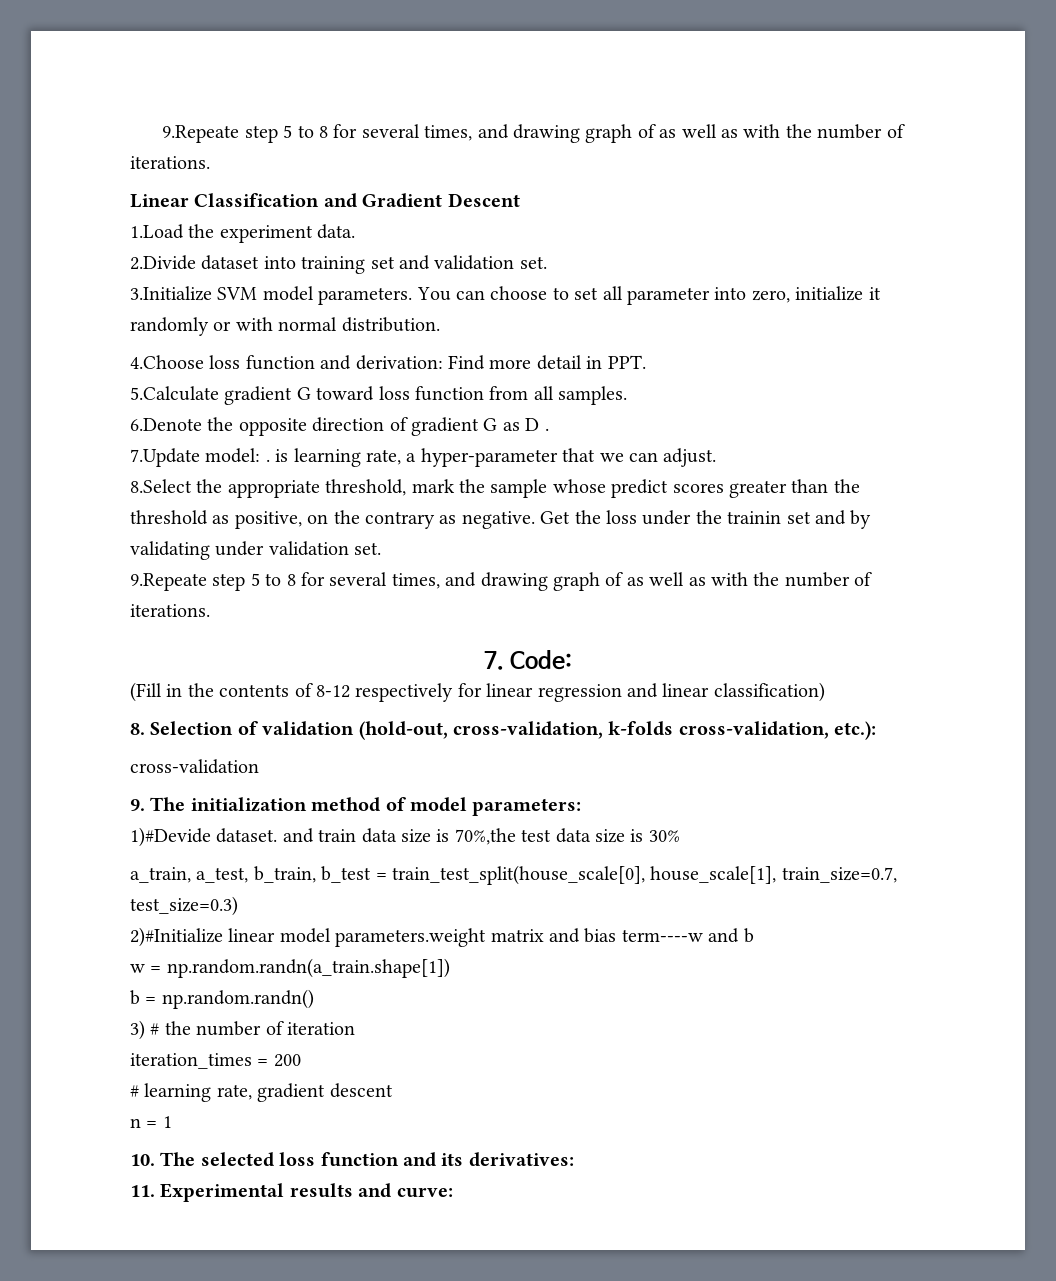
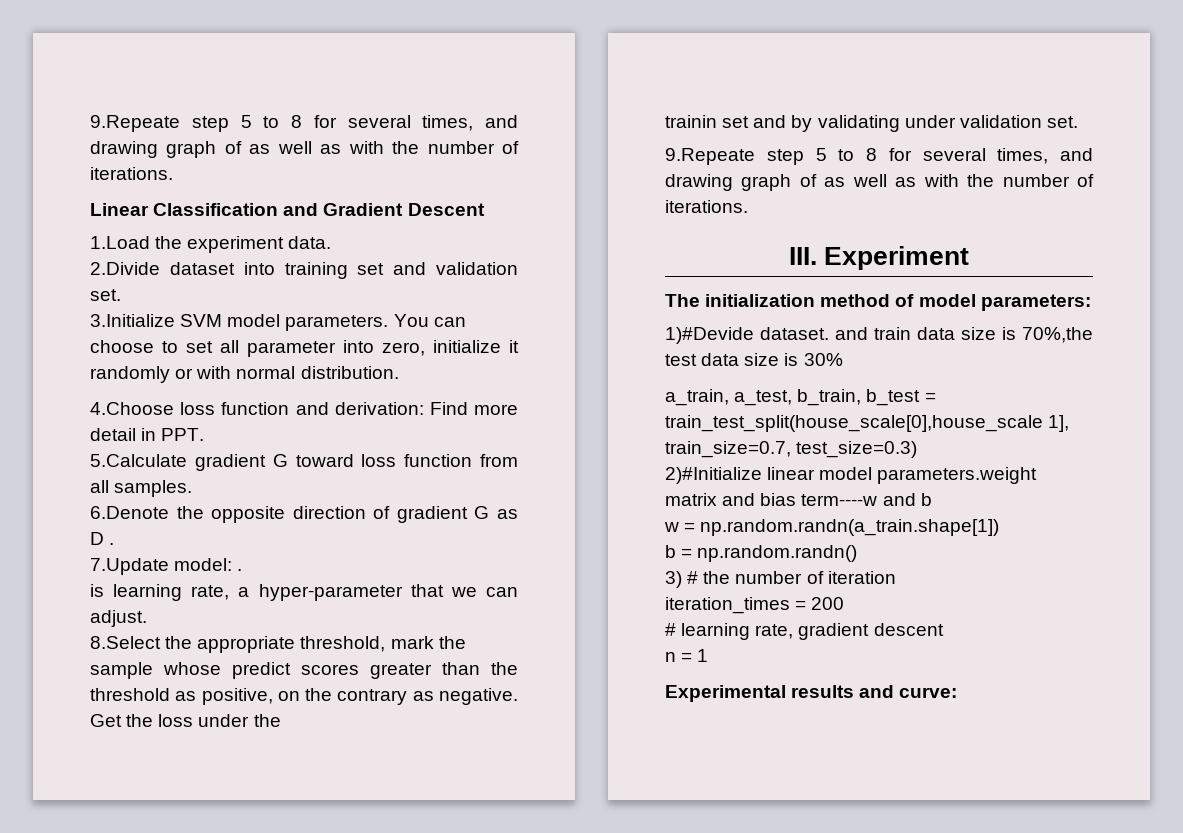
- 7.Update model: . is learning rate, a hyper-parameter that we can adjust.
+ 7.Update model: .
+ is learning rate, a hyper-parameter that we can adjust.
- Get the loss under the trainin set and by validating under validation set.
+ Get the loss under the
+ trainin set and by validating under validation set.
- 7. Code:
- (Fill in the contents of 8-12 respectively for linear regression and linear classification)
- 8. Selection of validation (hold-out, cross-validation, k-folds cross-validation, etc.):
- cross-validation
- 9. The initialization method of model parameters:
+ III. Experiment
+ The initialization method of model parameters:
- a_train, a_test, b_train, b_test = train_test_split(house_scale[0], house_scale[1], train_size=0.7, test_size=0.3)
+ a_train, a_test, b_train, b_test = train_test_split(house_scale[0],house_scale 1], train_size=0.7, test_size=0.3)
- 10. The selected loss function and its derivatives:
- 11. Experimental results and curve:
+ Experimental results and curve:

